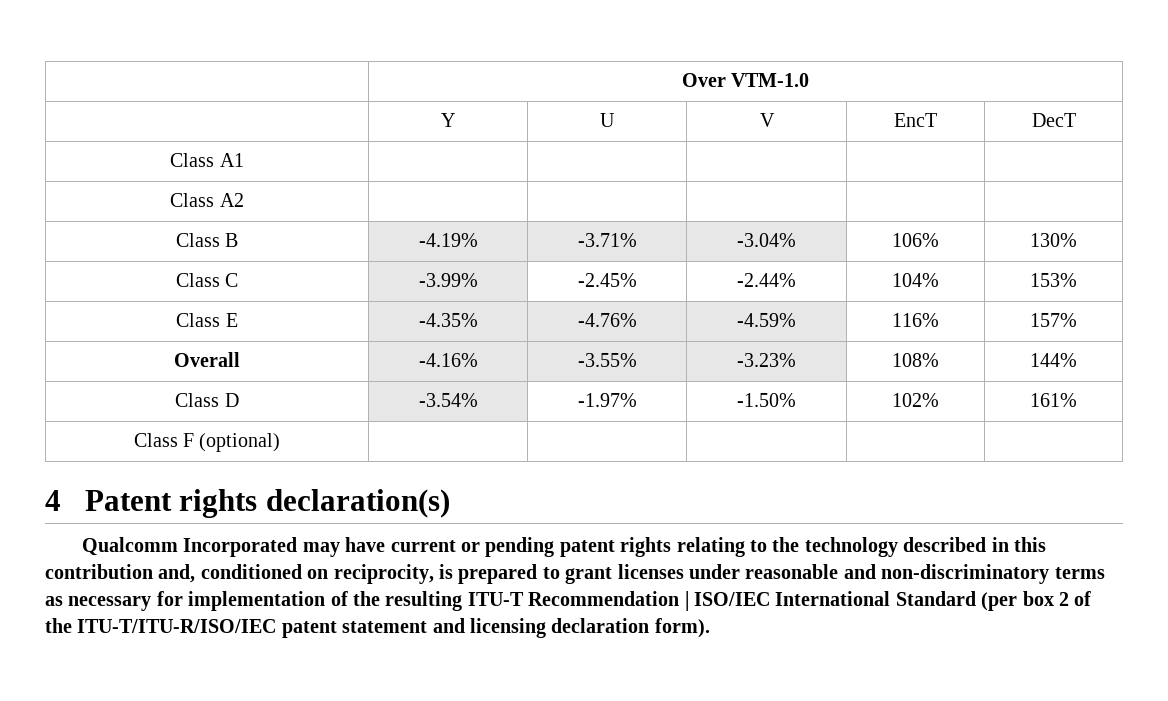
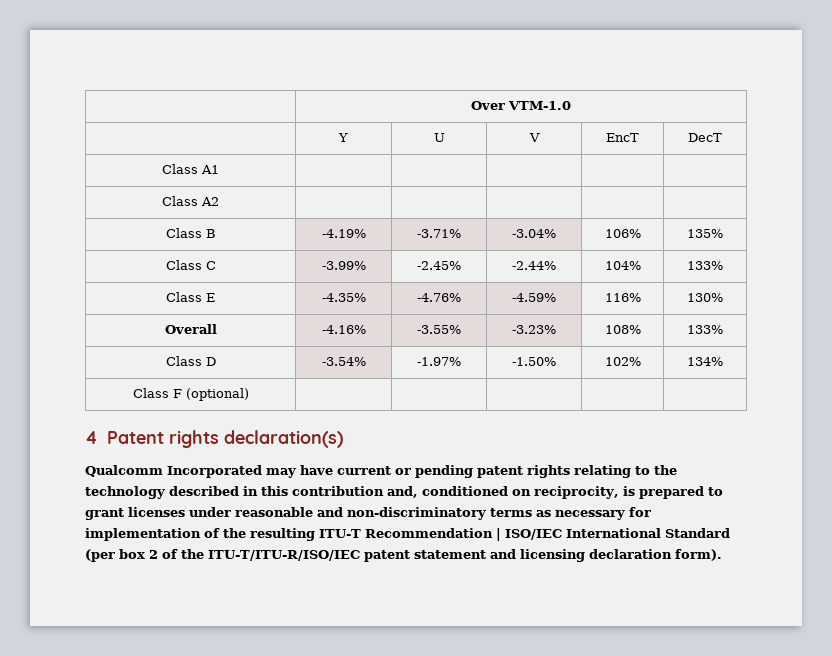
- Class B | -4.19% | -3.71% | -3.04% | 106% | 130%
+ Class B | -4.19% | -3.71% | -3.04% | 106% | 135%
- Class C | -3.99% | -2.45% | -2.44% | 104% | 153%
+ Class C | -3.99% | -2.45% | -2.44% | 104% | 133%
- Class E | -4.35% | -4.76% | -4.59% | 116% | 157%
+ Class E | -4.35% | -4.76% | -4.59% | 116% | 130%
- Overall | -4.16% | -3.55% | -3.23% | 108% | 144%
+ Overall | -4.16% | -3.55% | -3.23% | 108% | 133%
- Class D | -3.54% | -1.97% | -1.50% | 102% | 161%
+ Class D | -3.54% | -1.97% | -1.50% | 102% | 134%

